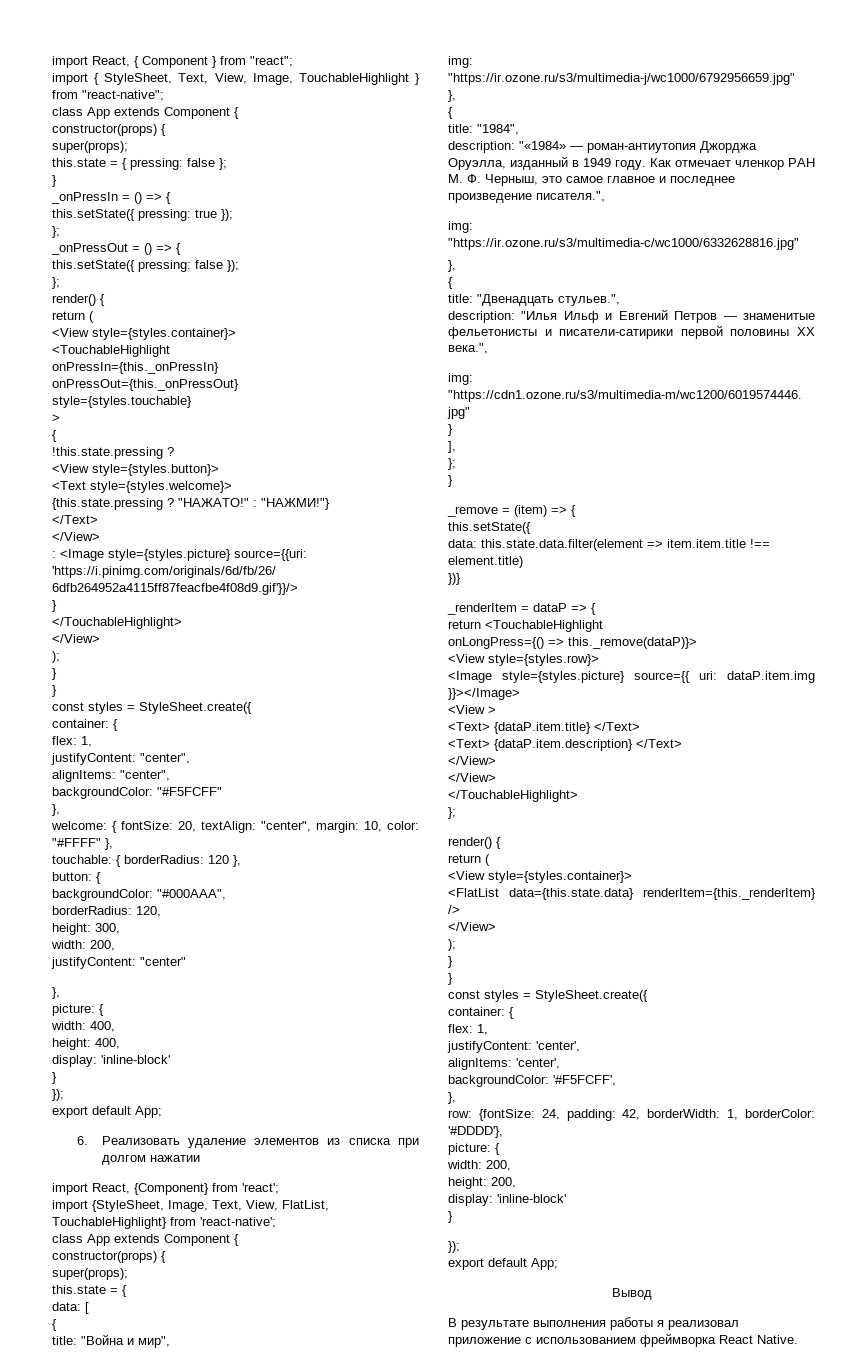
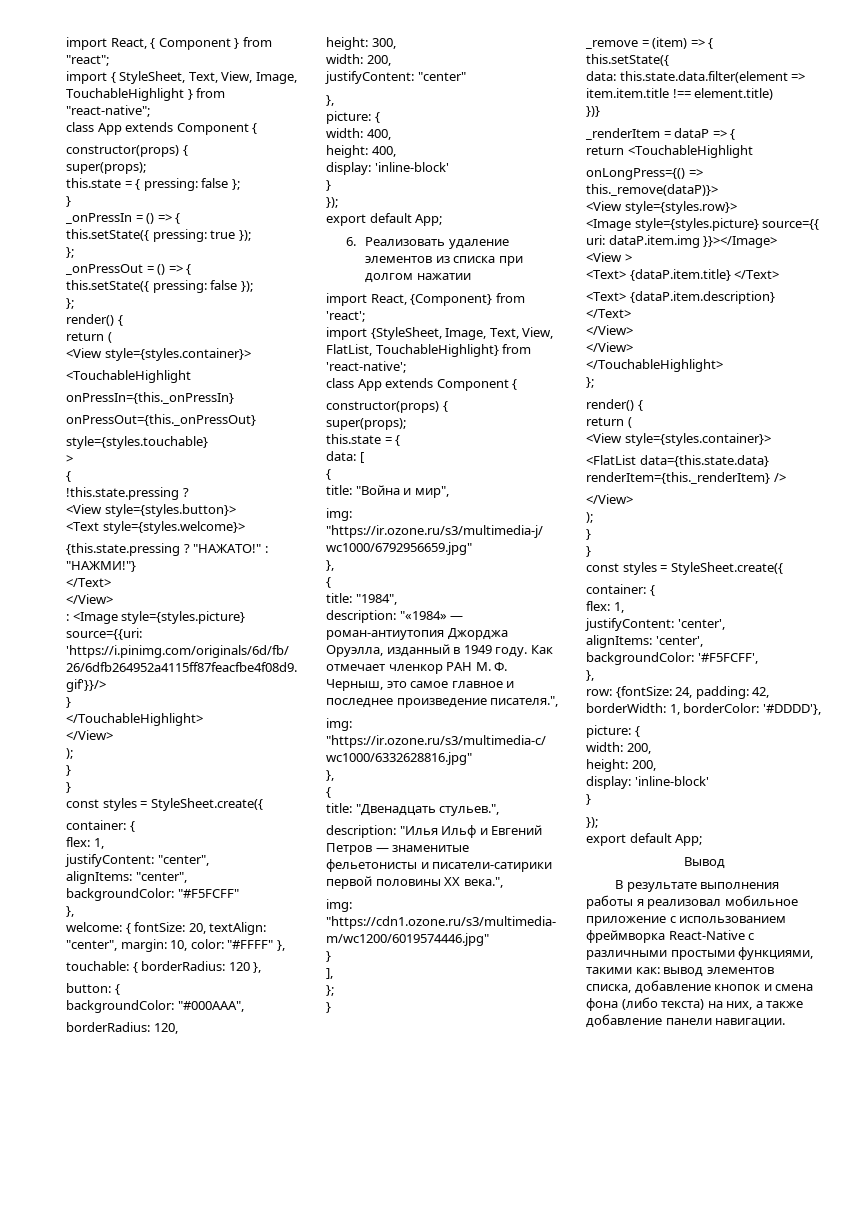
- В результате выполнения работы я реализовал приложение с использованием фреймворка React Native.
+ В результате выполнения работы я реализовал мобильное приложение с использованием фреймворка React-Native с различными простыми функциями, такими как: вывод элементов списка, добавление кнопок и смена фона (либо текста) на них, а также добавление панели навигации.

